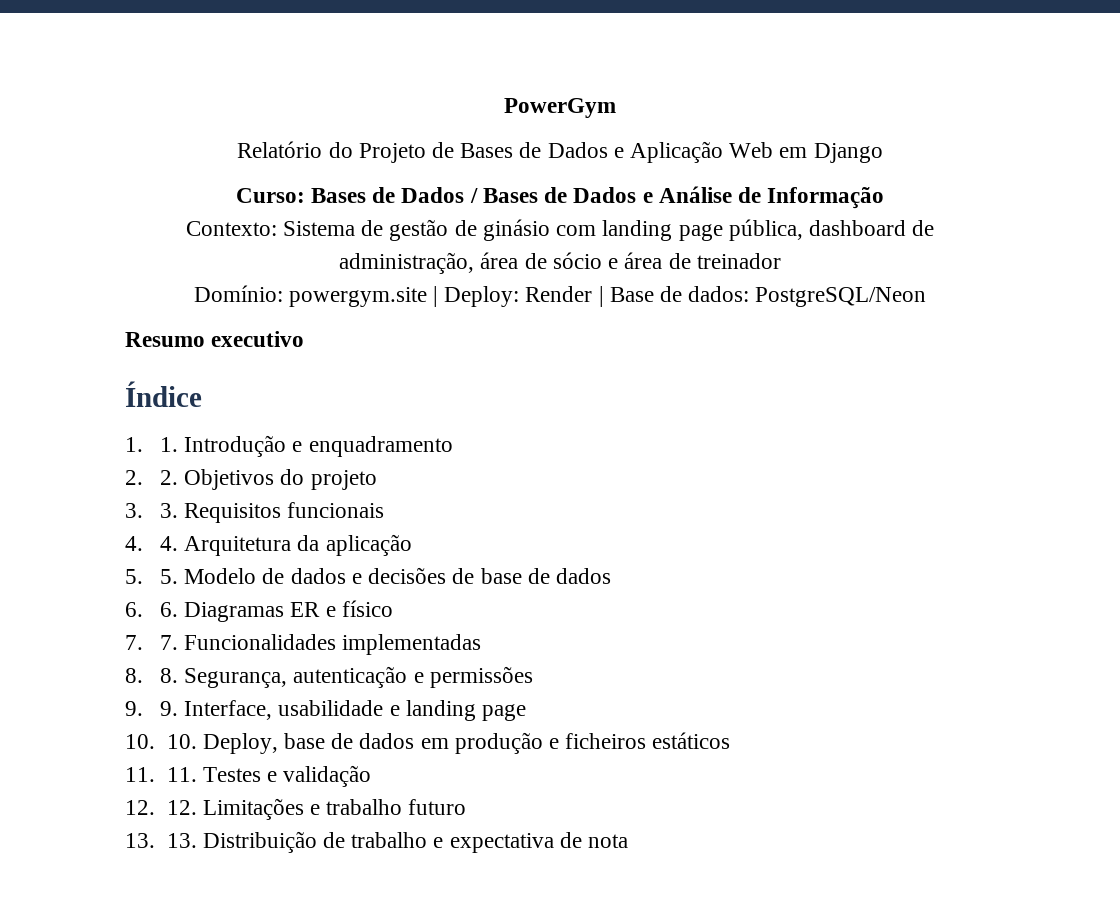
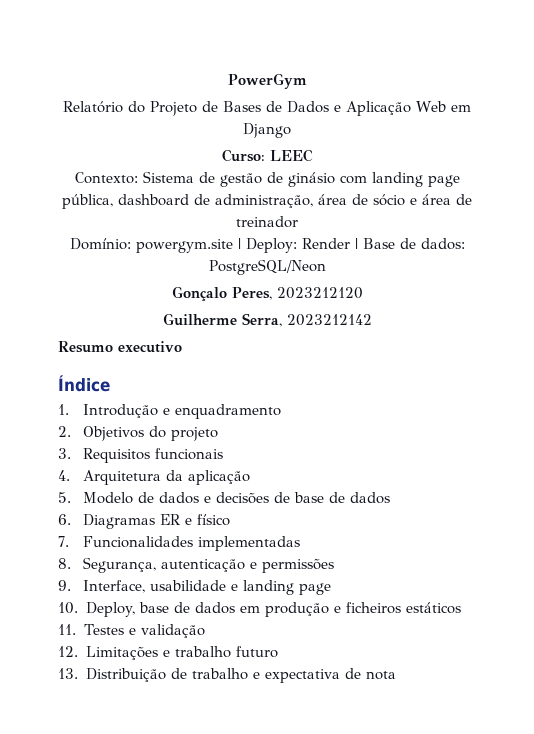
- Curso: Bases de Dados / Bases de Dados e Análise de Informação
+ Curso: LEEC
+ Gonçalo Peres, 2023212120
+ Guilherme Serra, 2023212142
- 1. 1. Introdução e enquadramento
+ 1. Introdução e enquadramento
- 2. 2. Objetivos do projeto
+ 2. Objetivos do projeto
- 3. 3. Requisitos funcionais
+ 3. Requisitos funcionais
- 4. 4. Arquitetura da aplicação
+ 4. Arquitetura da aplicação
- 5. 5. Modelo de dados e decisões de base de dados
+ 5. Modelo de dados e decisões de base de dados
- 6. 6. Diagramas ER e físico
+ 6. Diagramas ER e físico
- 7. 7. Funcionalidades implementadas
+ 7. Funcionalidades implementadas
- 8. 8. Segurança, autenticação e permissões
+ 8. Segurança, autenticação e permissões
- 9. 9. Interface, usabilidade e landing page
+ 9. Interface, usabilidade e landing page
- 10. 10. Deploy, base de dados em produção e ficheiros estáticos
+ 10. Deploy, base de dados em produção e ficheiros estáticos
- 11. 11. Testes e validação
+ 11. Testes e validação
- 12. 12. Limitações e trabalho futuro
+ 12. Limitações e trabalho futuro
- 13. 13. Distribuição de trabalho e expectativa de nota
+ 13. Distribuição de trabalho e expectativa de nota

